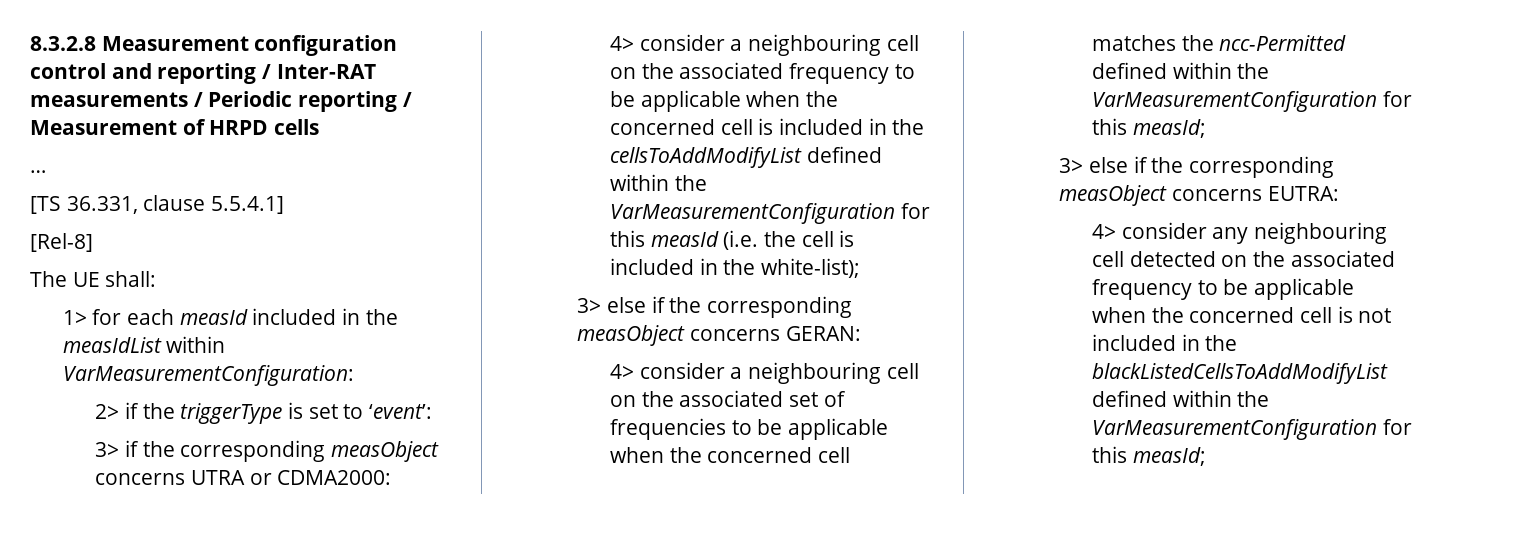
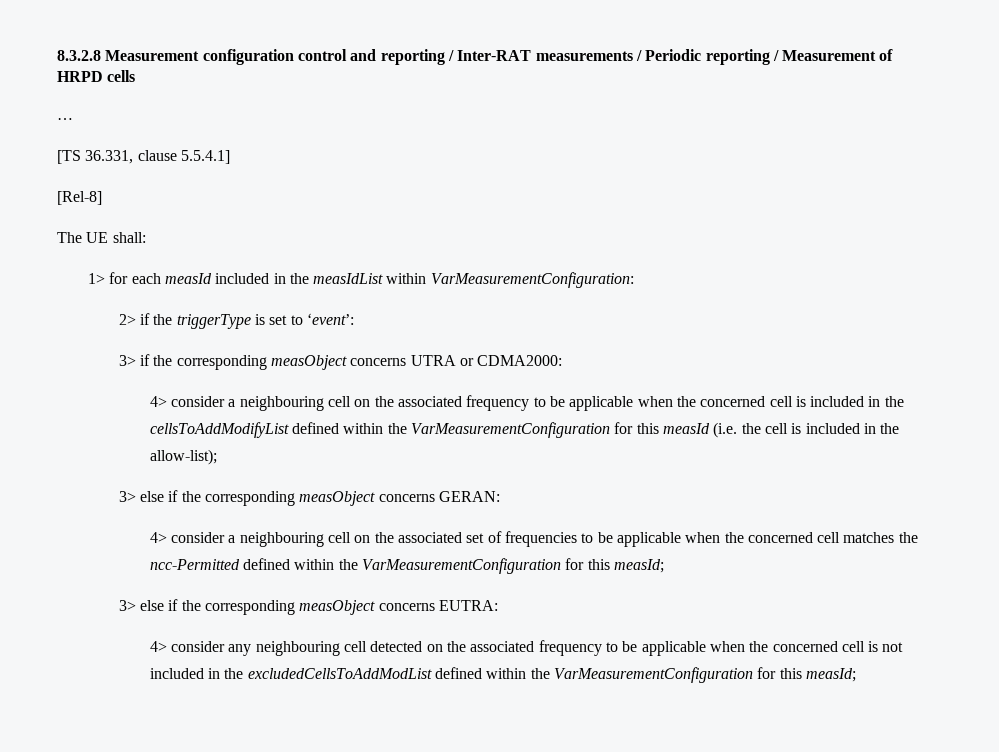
- 4> consider a neighbouring cell on the associated frequency to be applicable when the concerned cell is included in the cellsToAddModifyList defined within the VarMeasurementConfiguration for this measId (i.e. the cell is included in the white-list);
+ 4> consider a neighbouring cell on the associated frequency to be applicable when the concerned cell is included in the cellsToAddModifyList defined within the VarMeasurementConfiguration for this measId (i.e. the cell is included in the allow-list);
- 4> consider any neighbouring cell detected on the associated frequency to be applicable when the concerned cell is not included in the blackListedCellsToAddModifyList defined within the VarMeasurementConfiguration for this measId;
+ 4> consider any neighbouring cell detected on the associated frequency to be applicable when the concerned cell is not included in the excludedCellsToAddModList defined within the VarMeasurementConfiguration for this measId;

